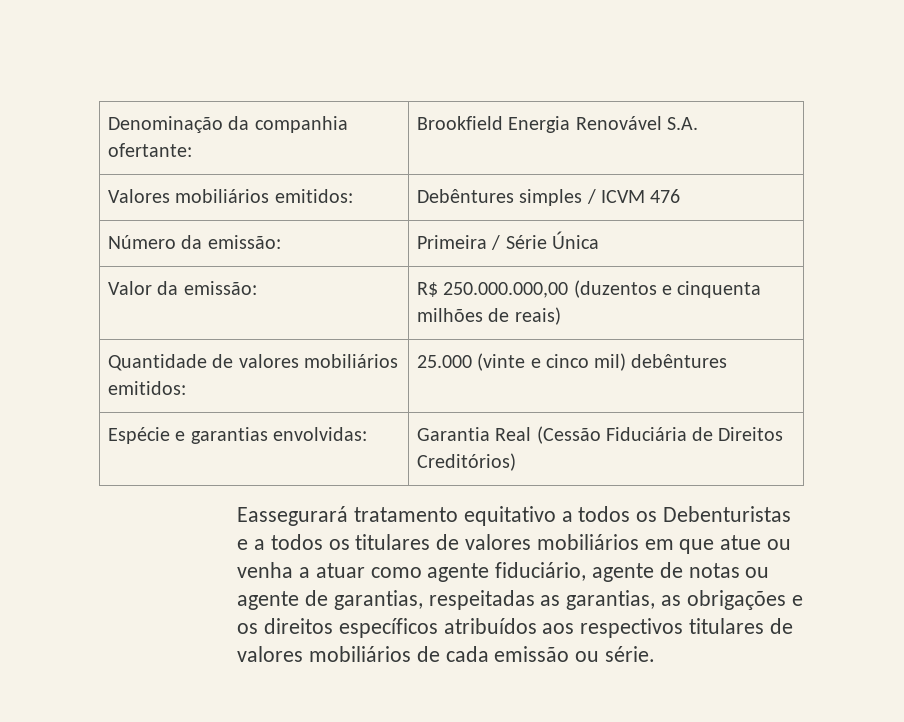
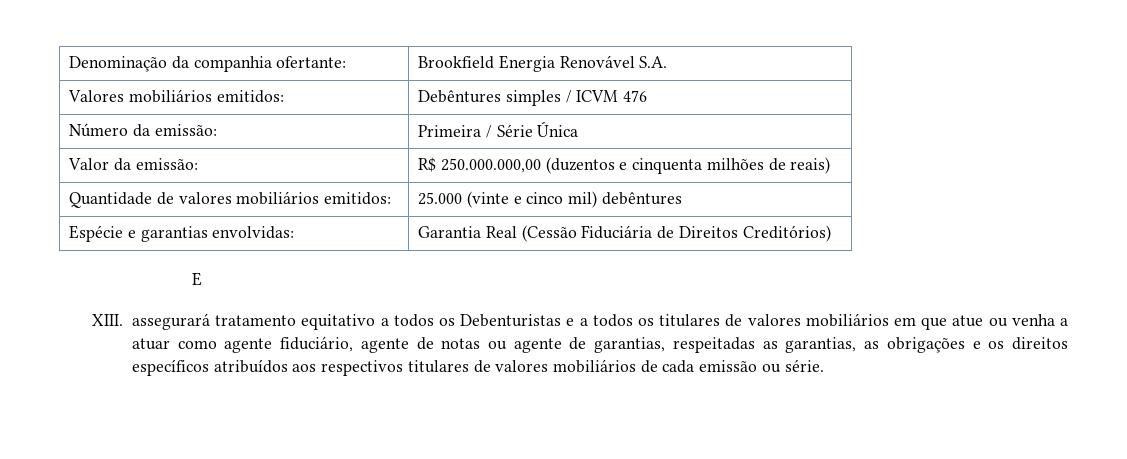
- Eassegurará tratamento equitativo a todos os Debenturistas e a todos os titulares de valores mobiliários em que atue ou venha a atuar como agente fiduciário, agente de notas ou agente de garantias, respeitadas as garantias, as obrigações e os direitos específicos atribuídos aos respectivos titulares de valores mobiliários de cada emissão ou série.
+ E
+ XIII. assegurará tratamento equitativo a todos os Debenturistas e a todos os titulares de valores mobiliários em que atue ou venha a atuar como agente fiduciário, agente de notas ou agente de garantias, respeitadas as garantias, as obrigações e os direitos específicos atribuídos aos respectivos titulares de valores mobiliários de cada emissão ou série.

